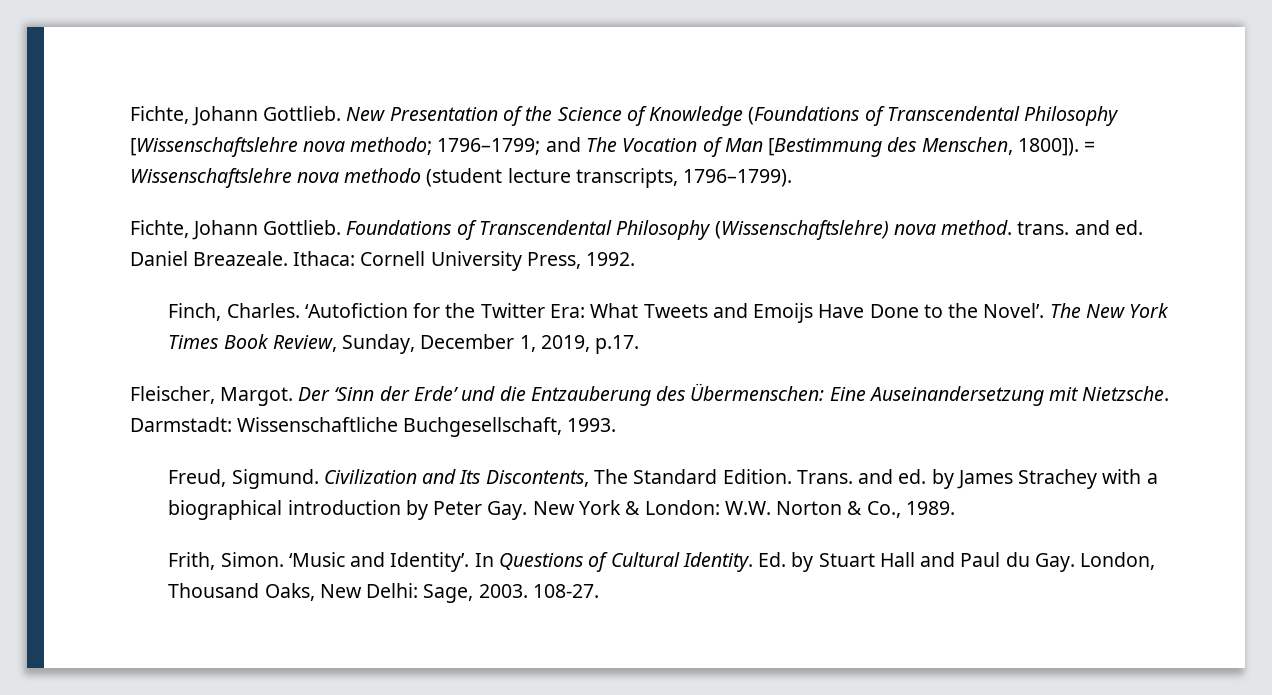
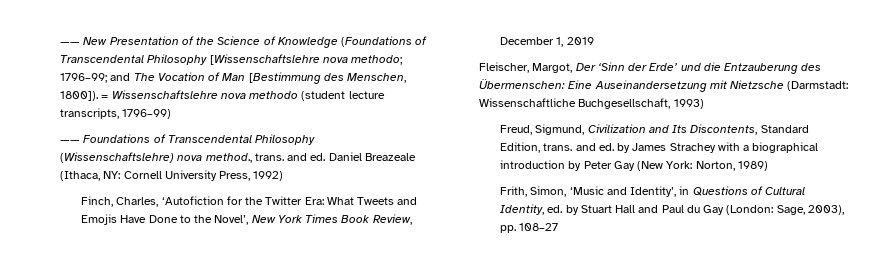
- Fichte, Johann Gottlieb. New Presentation of the Science of Knowledge (Foundations of Transcendental Philosophy [Wissenschaftslehre nova methodo; 1796–1799; and The Vocation of Man [Bestimmung des Menschen, 1800]).
+ —— New Presentation of the Science of Knowledge (Foundations of Transcendental Philosophy [Wissenschaftslehre nova methodo; 1796–99; and The Vocation of Man [Bestimmung des Menschen, 1800]).
- = Wissenschaftslehre nova methodo (student lecture transcripts, 1796–1799).
- Fichte, Johann Gottlieb. Foundations of Transcendental Philosophy (Wissenschaftslehre) nova method. trans. and ed. Daniel Breazeale. Ithaca: Cornell University Press, 1992.
+ = Wissenschaftslehre nova methodo (student lecture transcripts, 1796–99)
+ —— Foundations of Transcendental Philosophy (Wissenschaftslehre) nova method., trans. and ed. Daniel Breazeale (Ithaca, NY: Cornell University Press, 1992)
- Finch, Charles. ‘Autofiction for the Twitter Era: What Tweets and Emoijs Have Done to the Novel’. The New York Times Book Review, Sunday, December 1, 2019, p.17.
+ Finch, Charles, ‘Autofiction for the Twitter Era: What Tweets and Emojis Have Done to the Novel’, New York Times Book Review, December 1, 2019
- Fleischer, Margot. Der ‘Sinn der Erde’ und die Entzauberung des Übermenschen: Eine Auseinandersetzung mit Nietzsche. Darmstadt: Wissenschaftliche Buchgesellschaft, 1993.
+ Fleischer, Margot, Der ‘Sinn der Erde’ und die Entzauberung des Übermenschen: Eine Auseinandersetzung mit Nietzsche (Darmstadt: Wissenschaftliche Buchgesellschaft, 1993)
- Freud, Sigmund. Civilization and Its Discontents, The Standard Edition. Trans. and ed. by James Strachey with a biographical introduction by Peter Gay. New York & London: W.W. Norton & Co., 1989.
+ Freud, Sigmund, Civilization and Its Discontents, Standard Edition, trans. and ed. by James Strachey with a biographical introduction by Peter Gay (New York: Norton, 1989)
- Frith, Simon. ‘Music and Identity’. In Questions of Cultural Identity. Ed. by Stuart Hall and Paul du Gay. London, Thousand Oaks, New Delhi: Sage, 2003. 108-27.
+ Frith, Simon, ‘Music and Identity’, in Questions of Cultural Identity, ed. by Stuart Hall and Paul du Gay (London: Sage, 2003), pp. 108–27

